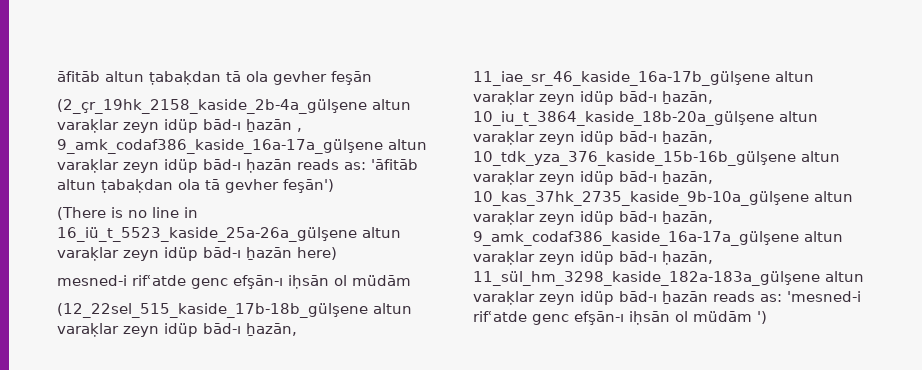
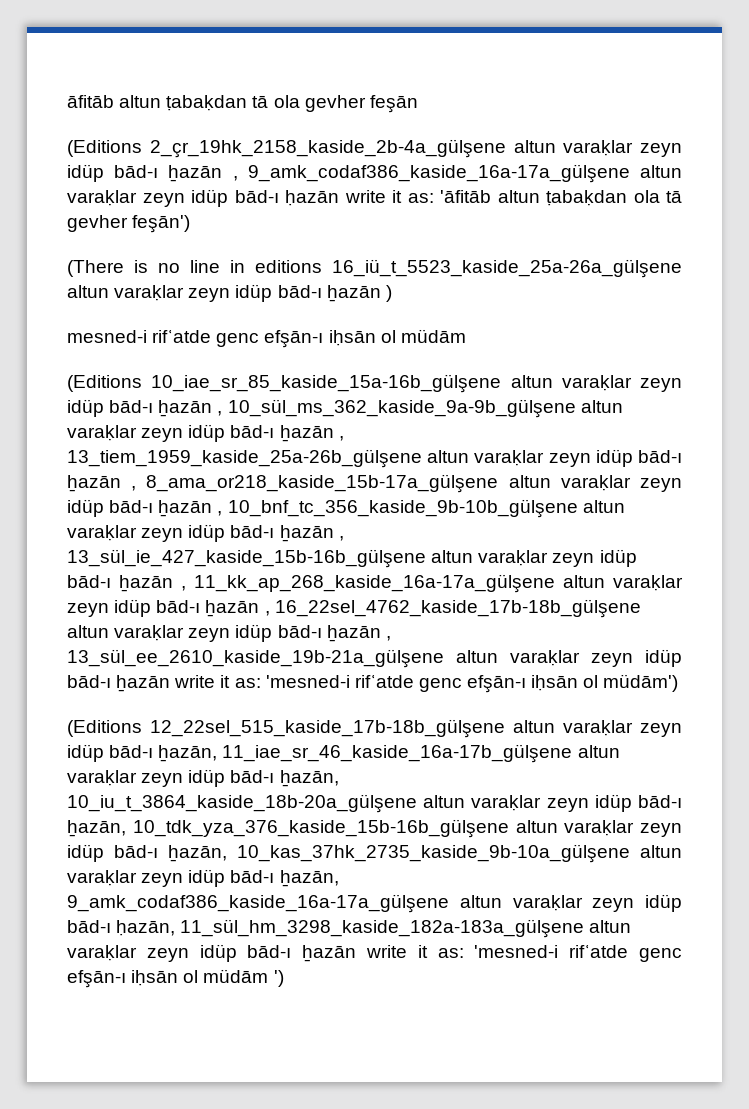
- (2_çr_19hk_2158_kaside_2b-4a_gülşene altun varaḳlar zeyn idüp bād-ı ẖazān , 9_amk_codaf386_kaside_16a-17a_gülşene altun varaḳlar zeyn idüp bād-ı ḥazān reads as: 'āfitāb altun ṭabaḳdan ola tā gevher feşān')
+ (Editions 2_çr_19hk_2158_kaside_2b-4a_gülşene altun varaḳlar zeyn idüp bād-ı ẖazān , 9_amk_codaf386_kaside_16a-17a_gülşene altun varaḳlar zeyn idüp bād-ı ḥazān write it as: 'āfitāb altun ṭabaḳdan ola tā gevher feşān')
- (There is no line in 16_iü_t_5523_kaside_25a-26a_gülşene altun varaḳlar zeyn idüp bād-ı ẖazān here)
+ (There is no line in editions 16_iü_t_5523_kaside_25a-26a_gülşene altun varaḳlar zeyn idüp bād-ı ẖazān )
- (12_22sel_515_kaside_17b-18b_gülşene altun varaḳlar zeyn idüp bād-ı ẖazān, 11_iae_sr_46_kaside_16a-17b_gülşene altun varaḳlar zeyn idüp bād-ı ẖazān, 10_iu_t_3864_kaside_18b-20a_gülşene altun varaḳlar zeyn idüp bād-ı ẖazān, 10_tdk_yza_376_kaside_15b-16b_gülşene altun varaḳlar zeyn idüp bād-ı ẖazān, 10_kas_37hk_2735_kaside_9b-10a_gülşene altun varaḳlar zeyn idüp bād-ı ẖazān, 9_amk_codaf386_kaside_16a-17a_gülşene altun varaḳlar zeyn idüp bād-ı ḥazān, 11_sül_hm_3298_kaside_182a-183a_gülşene altun varaḳlar zeyn idüp bād-ı ẖazān reads as: 'mesned-i rifʿatde genc efşān-ı iḥsān ol müdām ')
+ (Editions 10_iae_sr_85_kaside_15a-16b_gülşene altun varaḳlar zeyn idüp bād-ı ẖazān , 10_sül_ms_362_kaside_9a-9b_gülşene altun varaḳlar zeyn idüp bād-ı ẖazān , 13_tiem_1959_kaside_25a-26b_gülşene altun varaḳlar zeyn idüp bād-ı ẖazān , 8_ama_or218_kaside_15b-17a_gülşene altun varaḳlar zeyn idüp bād-ı ẖazān , 10_bnf_tc_356_kaside_9b-10b_gülşene altun varaḳlar zeyn idüp bād-ı ẖazān , 13_sül_ie_427_kaside_15b-16b_gülşene altun varaḳlar zeyn idüp bād-ı ẖazān , 11_kk_ap_268_kaside_16a-17a_gülşene altun varaḳlar zeyn idüp bād-ı ẖazān , 16_22sel_4762_kaside_17b-18b_gülşene altun varaḳlar zeyn idüp bād-ı ẖazān , 13_sül_ee_2610_kaside_19b-21a_gülşene altun varaḳlar zeyn idüp bād-ı ẖazān write it as: 'mesned-i rifʿatde genc efşān-ı iḥsān ol müdām')
+ (Editions 12_22sel_515_kaside_17b-18b_gülşene altun varaḳlar zeyn idüp bād-ı ẖazān, 11_iae_sr_46_kaside_16a-17b_gülşene altun varaḳlar zeyn idüp bād-ı ẖazān, 10_iu_t_3864_kaside_18b-20a_gülşene altun varaḳlar zeyn idüp bād-ı ẖazān, 10_tdk_yza_376_kaside_15b-16b_gülşene altun varaḳlar zeyn idüp bād-ı ẖazān, 10_kas_37hk_2735_kaside_9b-10a_gülşene altun varaḳlar zeyn idüp bād-ı ẖazān, 9_amk_codaf386_kaside_16a-17a_gülşene altun varaḳlar zeyn idüp bād-ı ḥazān, 11_sül_hm_3298_kaside_182a-183a_gülşene altun varaḳlar zeyn idüp bād-ı ẖazān write it as: 'mesned-i rifʿatde genc efşān-ı iḥsān ol müdām ')

